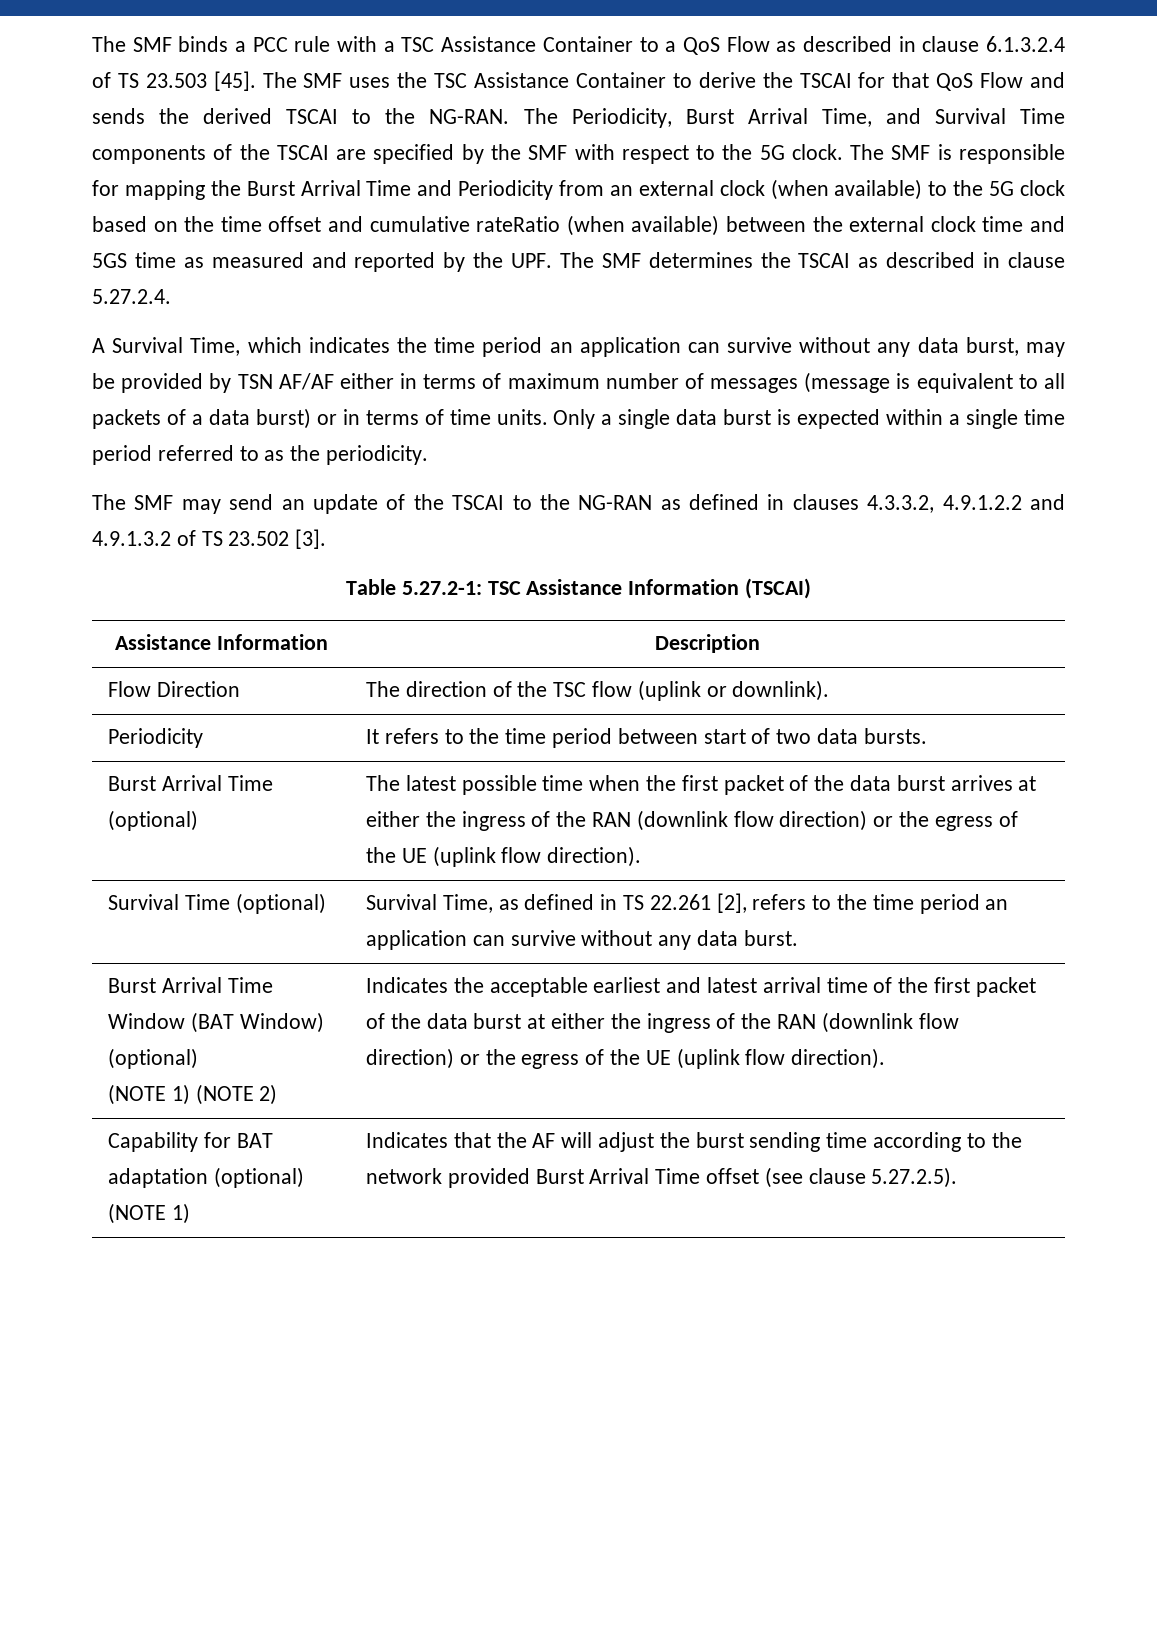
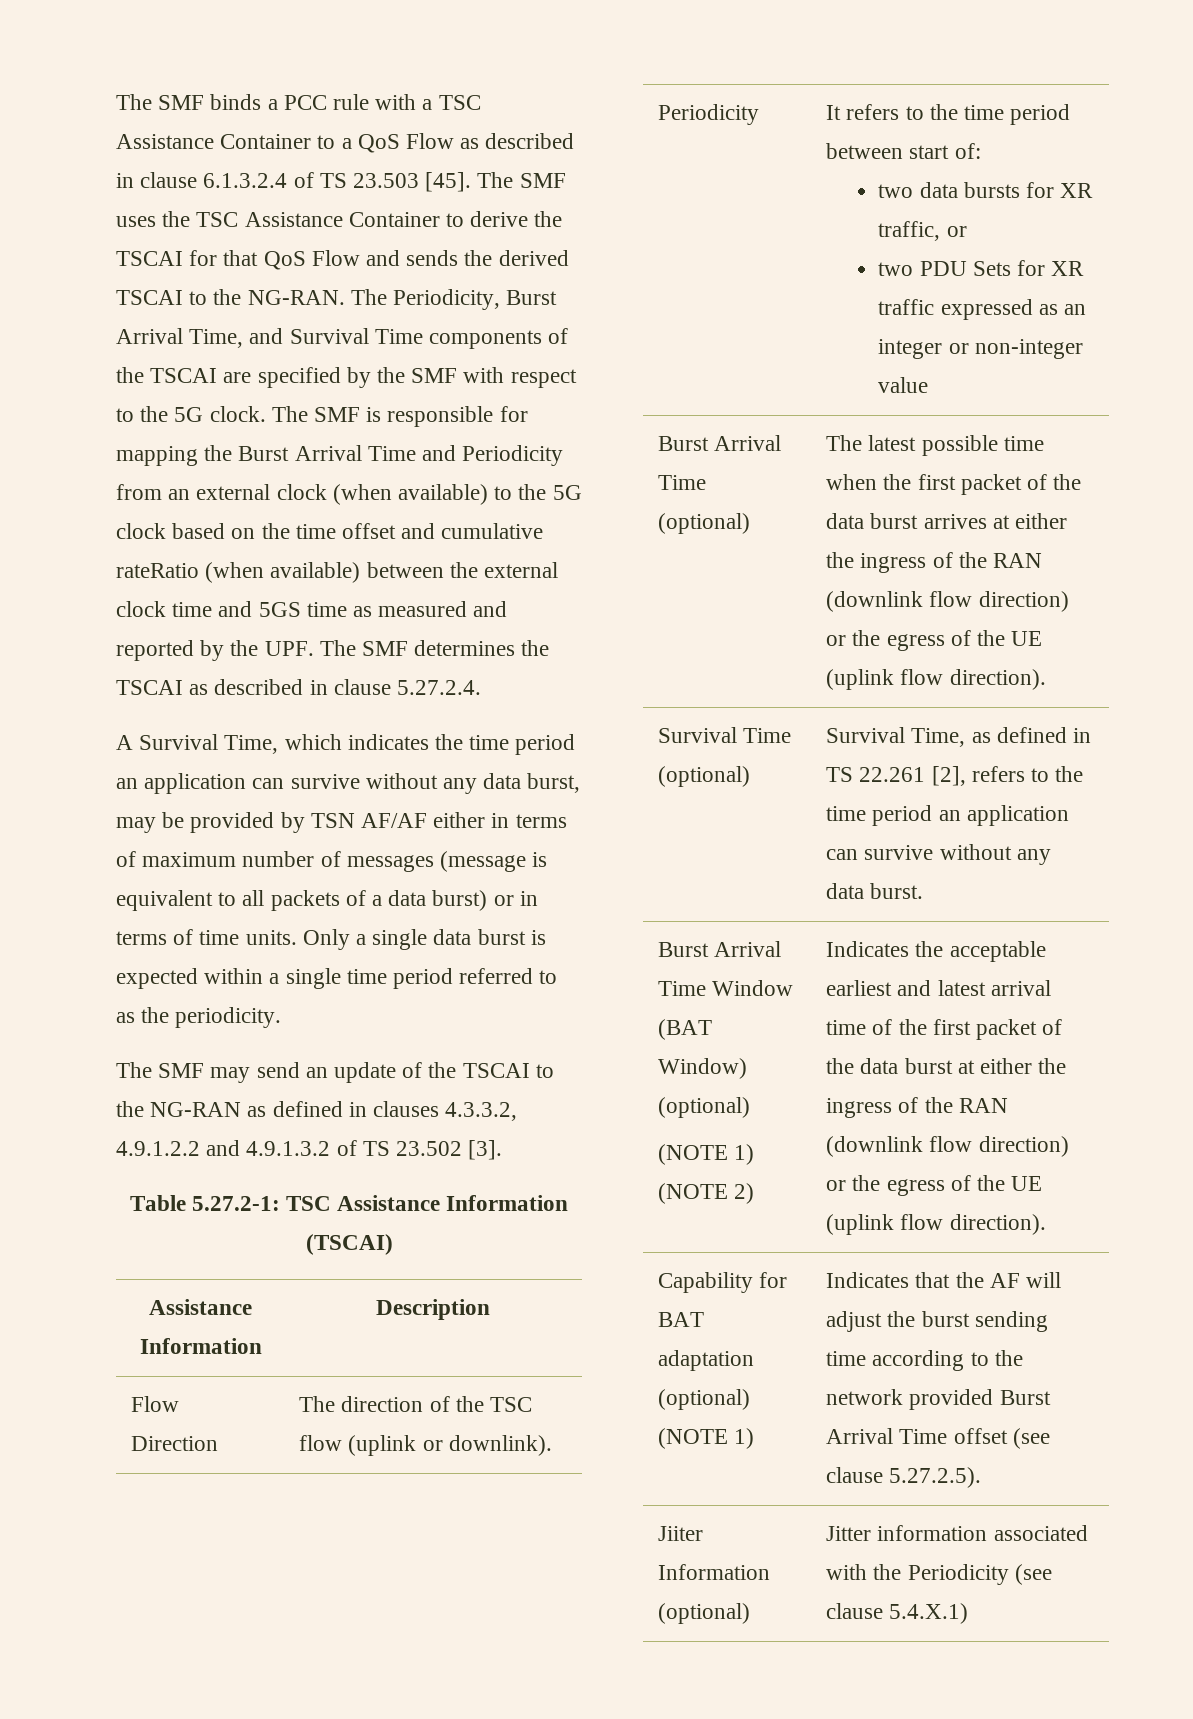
- Periodicity | It refers to the time period between start of two data bursts.
+ Periodicity | It refers to the time period between start of:
+ two data bursts for XR traffic, or
+ two PDU Sets for XR traffic expressed as an integer or non-integer value
+ Jiiter Information (optional) | Jitter information associated with the Periodicity (see clause 5.4.X.1)

